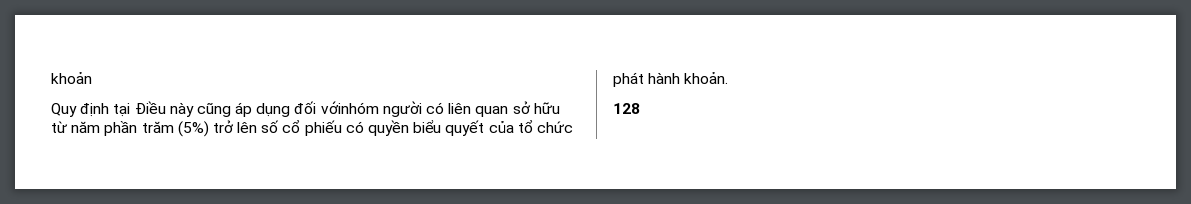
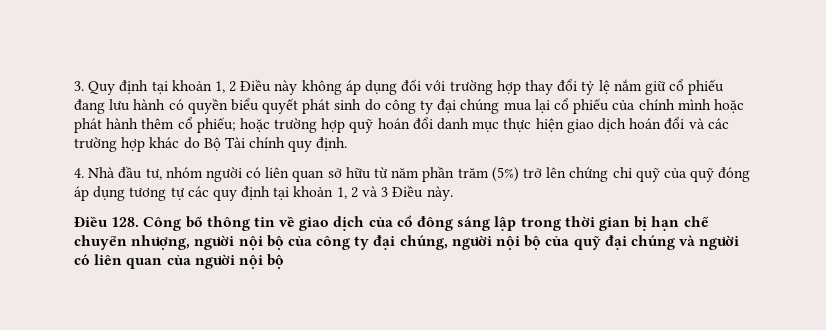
- khoản
- Quy định tại Điều này cũng áp dụng đối vớinhóm người có liên quan sở hữu từ năm phần trăm (5%) trở lên số cổ phiếu có quyền biểu quyết của tổ chức phát hành khoản.
- 128
+ 3. Quy định tại khoản 1, 2 Điều này không áp dụng đối với trường hợp thay đổi tỷ lệ nắm giữ cổ phiếu đang lưu hành có quyền biểu quyết phát sinh do công ty đại chúng mua lại cổ phiếu của chính mình hoặc phát hành thêm cổ phiếu; hoặc trường hợp quỹ hoán đổi danh mục thực hiện giao dịch hoán đổi và các trường hợp khác do Bộ Tài chính quy định.
+ 4. Nhà đầu tư, nhóm người có liên quan sở hữu từ năm phần trăm (5%) trở lên chứng chỉ quỹ của quỹ đóng áp dụng tương tự các quy định tại khoản 1, 2 và 3 Điều này.
+ Điều 128. Công bố thông tin về giao dịch của cổ đông sáng lập trong thời gian bị hạn chế chuyển nhượng, người nội bộ của công ty đại chúng, người nội bộ của quỹ đại chúng và người có liên quan của người nội bộ

